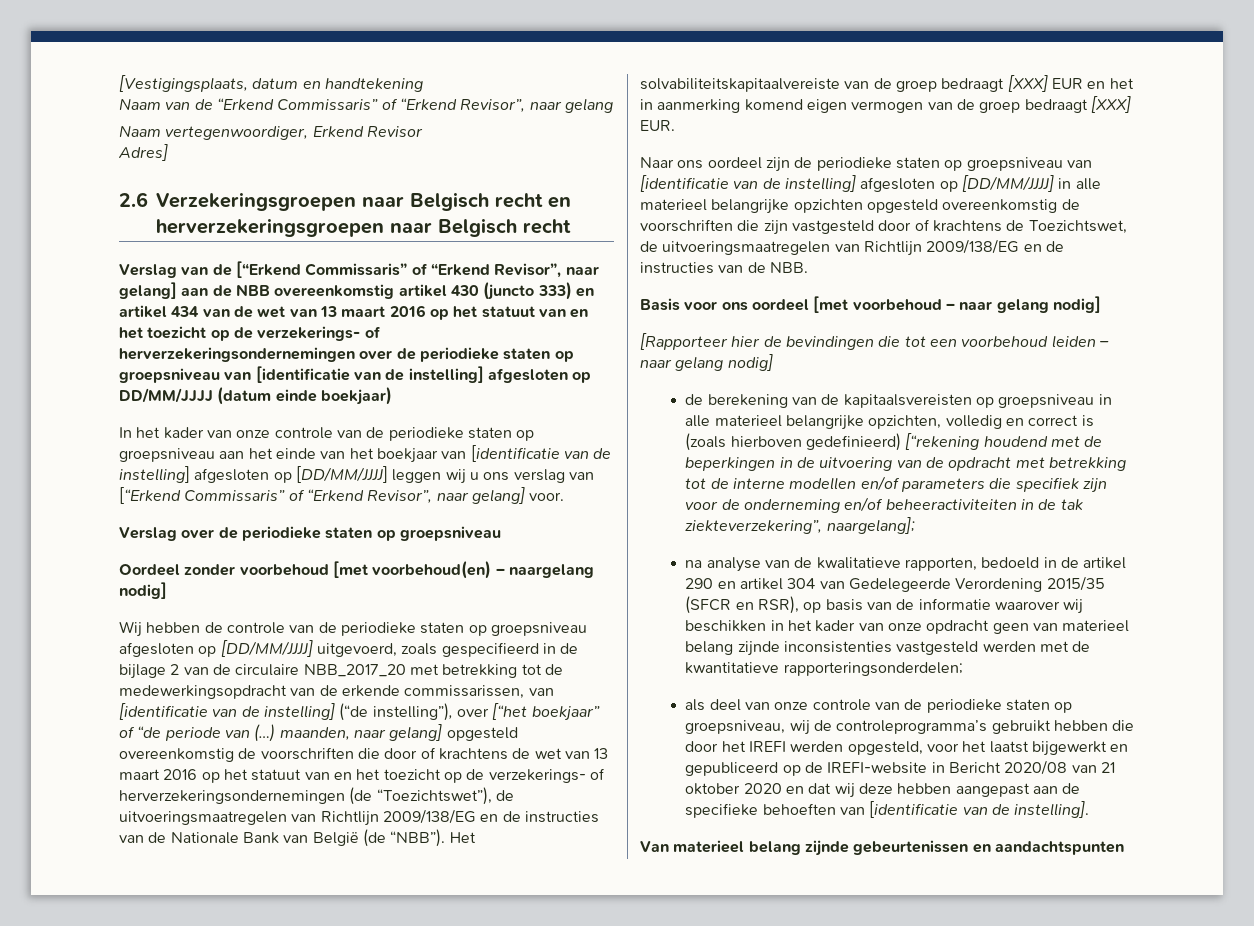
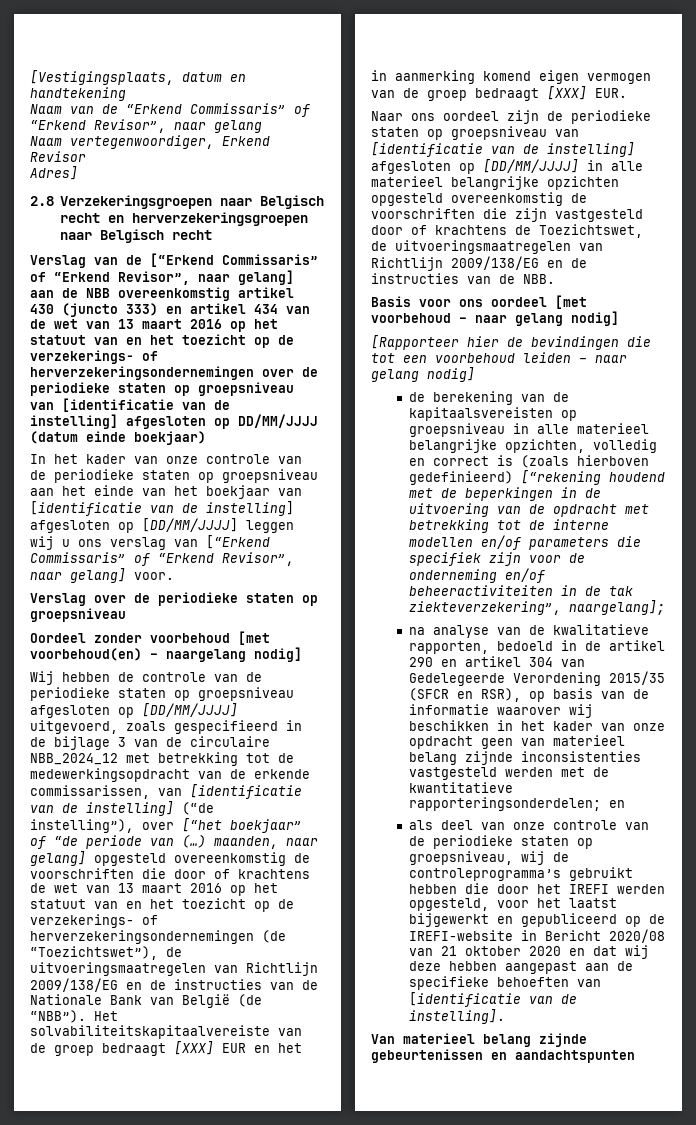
- 2.6 Verzekeringsgroepen naar Belgisch recht en herverzekeringsgroepen naar Belgisch recht
+ 2.8 Verzekeringsgroepen naar Belgisch recht en herverzekeringsgroepen naar Belgisch recht
- Wij hebben de controle van de periodieke staten op groepsniveau afgesloten op [DD/MM/JJJJ] uitgevoerd, zoals gespecifieerd in de bijlage 2 van de circulaire NBB_2017_20 met betrekking tot de medewerkingsopdracht van de erkende commissarissen, van [identificatie van de instelling] (“de instelling”), over [“het boekjaar” of “de periode van (…) maanden, naar gelang] opgesteld overeenkomstig de voorschriften die door of krachtens de wet van 13 maart 2016 op het statuut van en het toezicht op de verzekerings- of herverzekeringsondernemingen (de “Toezichtswet”), de uitvoeringsmaatregelen van Richtlijn 2009/138/EG en de instructies van de Nationale Bank van België (de “NBB”).
+ Wij hebben de controle van de periodieke staten op groepsniveau afgesloten op [DD/MM/JJJJ] uitgevoerd, zoals gespecifieerd in de bijlage 3 van de circulaire NBB_2024_12 met betrekking tot de medewerkingsopdracht van de erkende commissarissen, van [identificatie van de instelling] (“de instelling”), over [“het boekjaar” of “de periode van (…) maanden, naar gelang] opgesteld overeenkomstig de voorschriften die door of krachtens de wet van 13 maart 2016 op het statuut van en het toezicht op de verzekerings- of herverzekeringsondernemingen (de “Toezichtswet”), de uitvoeringsmaatregelen van Richtlijn 2009/138/EG en de instructies van de Nationale Bank van België (de “NBB”).
- na analyse van de kwalitatieve rapporten, bedoeld in de artikel 290 en artikel 304 van Gedelegeerde Verordening 2015/35 (SFCR en RSR), op basis van de informatie waarover wij beschikken in het kader van onze opdracht geen van materieel belang zijnde inconsistenties vastgesteld werden met de kwantitatieve rapporteringsonderdelen;
+ na analyse van de kwalitatieve rapporten, bedoeld in de artikel 290 en artikel 304 van Gedelegeerde Verordening 2015/35 (SFCR en RSR), op basis van de informatie waarover wij beschikken in het kader van onze opdracht geen van materieel belang zijnde inconsistenties vastgesteld werden met de kwantitatieve rapporteringsonderdelen; en

